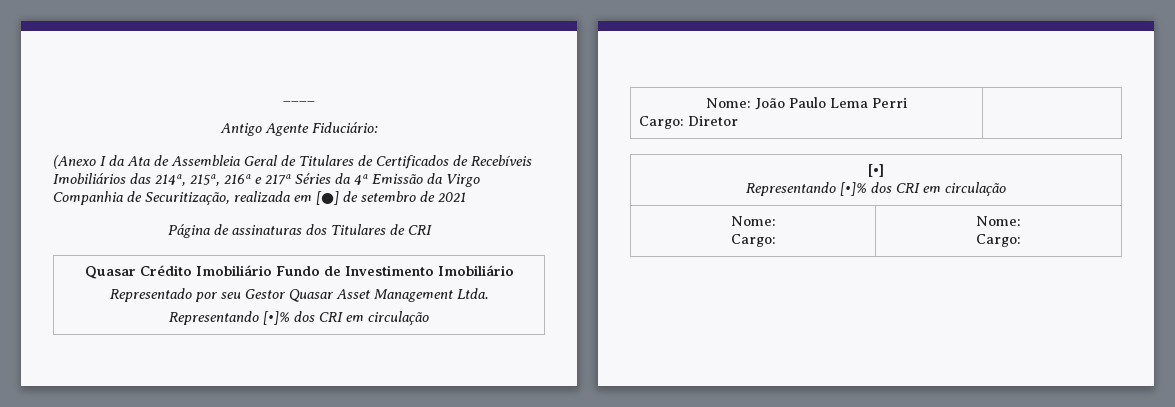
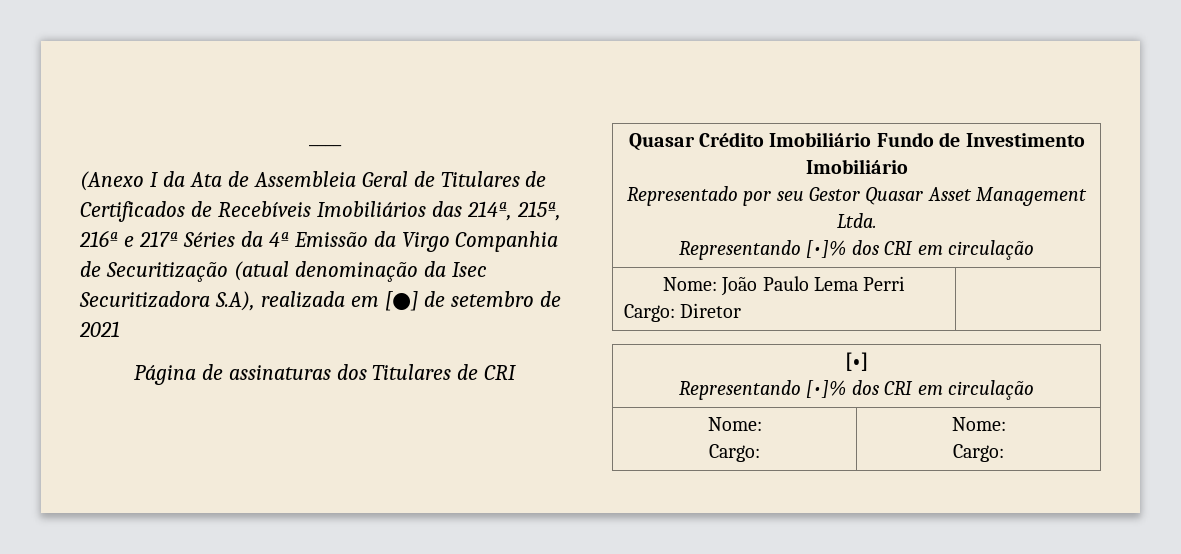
- Antigo Agente Fiduciário:
- (Anexo I da Ata de Assembleia Geral de Titulares de Certificados de Recebíveis Imobiliários das 214ª, 215ª, 216ª e 217ª Séries da 4ª Emissão da Virgo Companhia de Securitização, realizada em [●] de setembro de 2021
+ (Anexo I da Ata de Assembleia Geral de Titulares de Certificados de Recebíveis Imobiliários das 214ª, 215ª, 216ª e 217ª Séries da 4ª Emissão da Virgo Companhia de Securitização (atual denominação da Isec Securitizadora S.A), realizada em [●] de setembro de 2021

